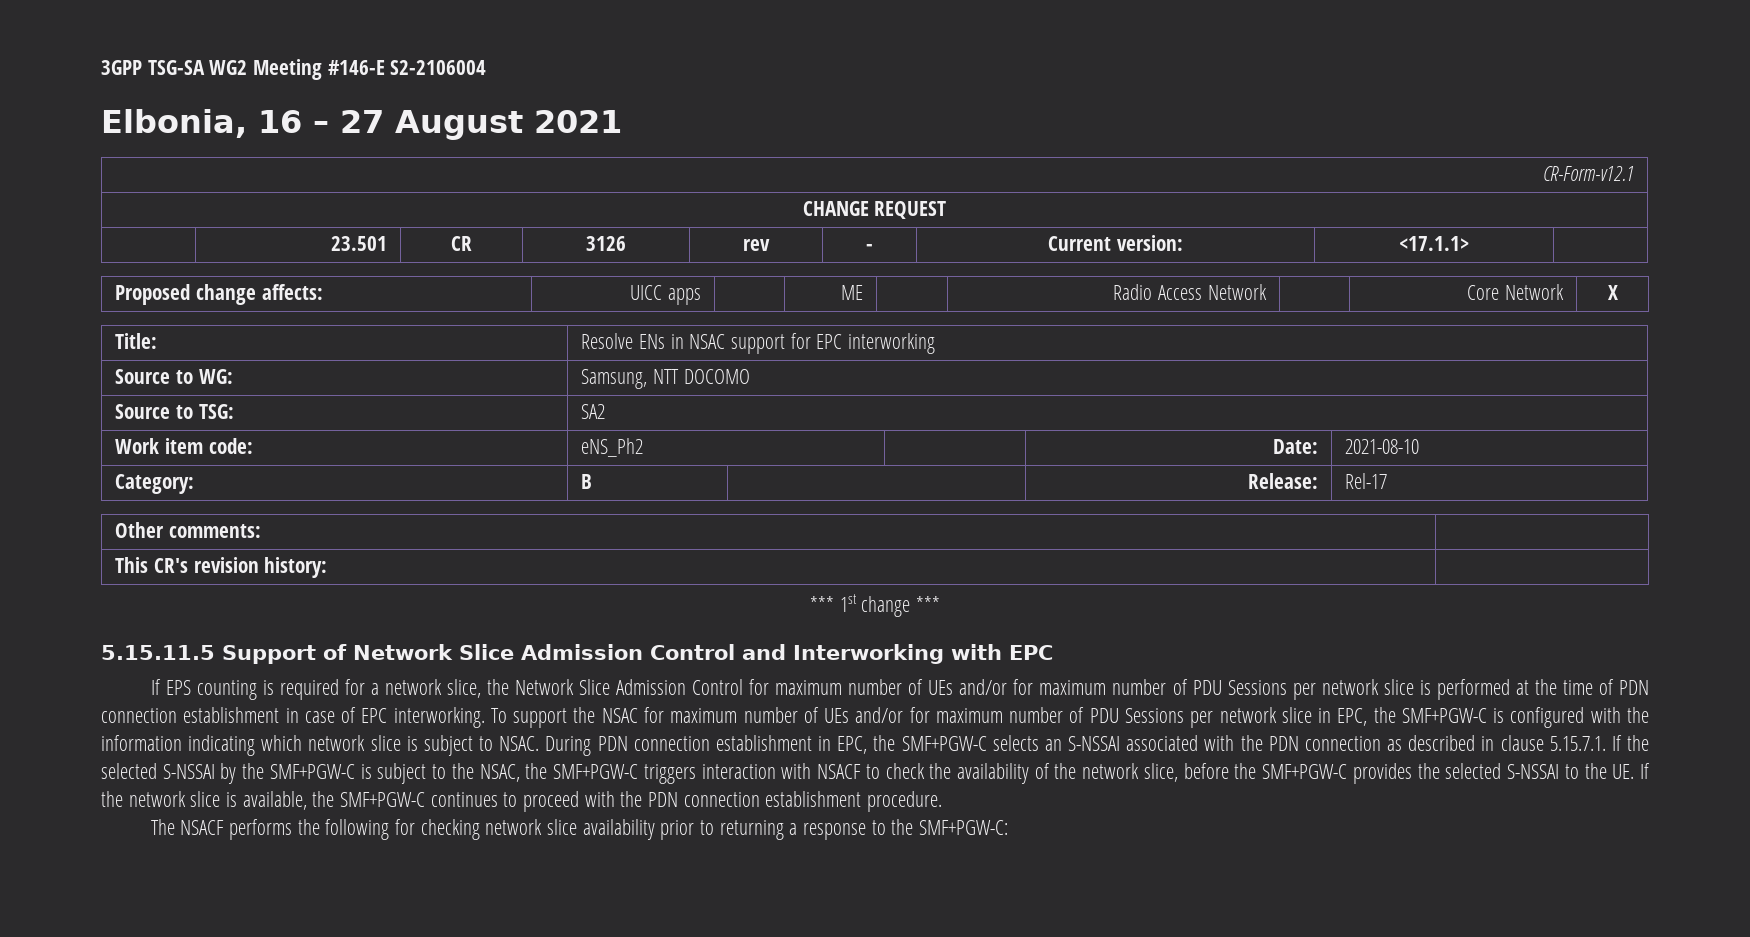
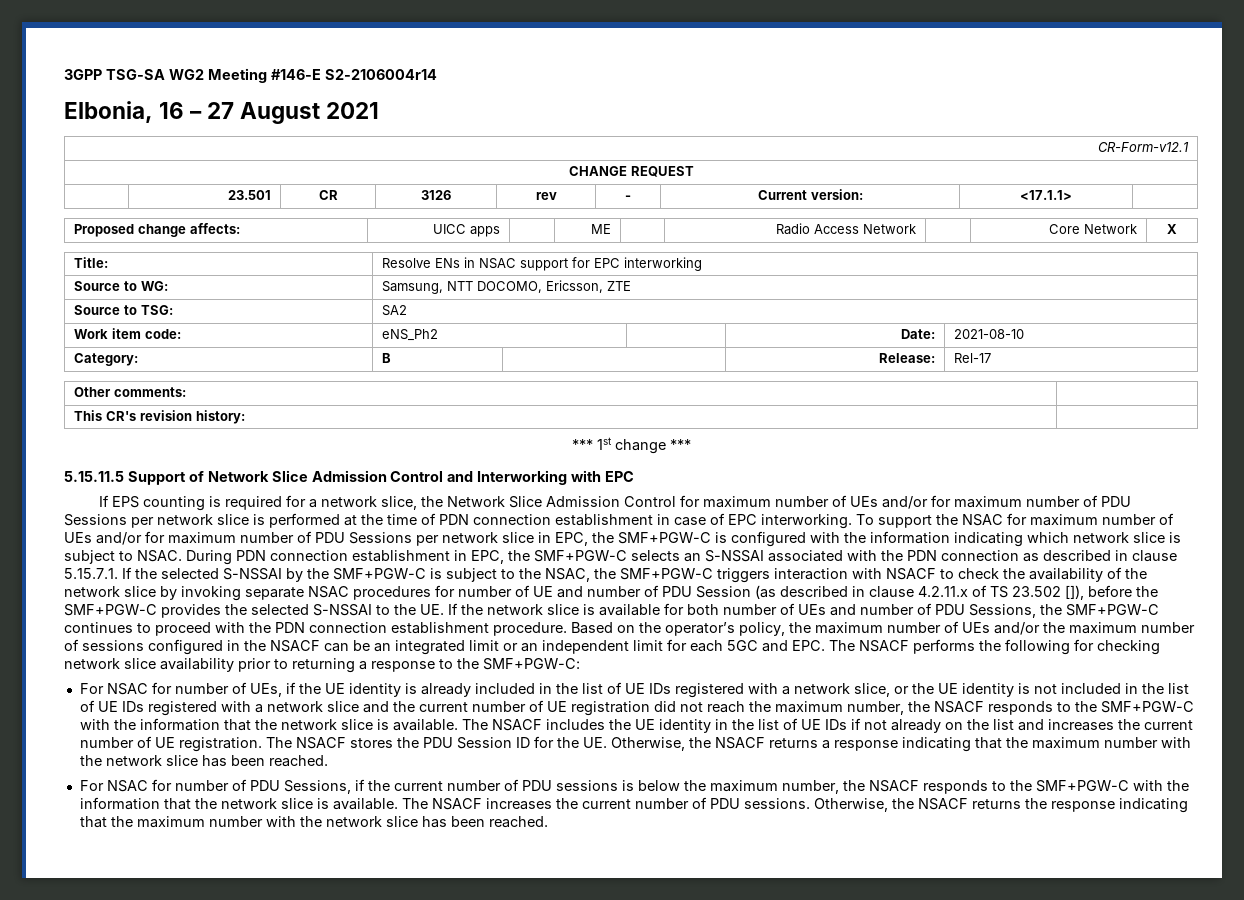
- 3GPP TSG-SA WG2 Meeting #146-E S2-2106004
+ 3GPP TSG-SA WG2 Meeting #146-E S2-2106004r14
- Source to WG: | Samsung, NTT DOCOMO
+ Source to WG: | Samsung, NTT DOCOMO, Ericsson, ZTE
- During PDN connection establishment in EPC, the SMF+PGW-C selects an S-NSSAI associated with the PDN connection as described in clause 5.15.7.1. If the selected S-NSSAI by the SMF+PGW-C is subject to the NSAC, the SMF+PGW-C triggers interaction with NSACF to check the availability of the network slice, before the SMF+PGW-C provides the selected S-NSSAI to the UE. If the network slice is available, the SMF+PGW-C continues to proceed with the PDN connection establishment procedure.
- The NSACF performs the following for checking network slice availability prior to returning a response to the SMF+PGW-C:
+ During PDN connection establishment in EPC, the SMF+PGW-C selects an S-NSSAI associated with the PDN connection as described in clause 5.15.7.1. If the selected S-NSSAI by the SMF+PGW-C is subject to the NSAC, the SMF+PGW-C triggers interaction with NSACF to check the availability of the network slice by invoking separate NSAC procedures for number of UE and number of PDU Session (as described in clause 4.2.11.x of TS 23.502 []), before the SMF+PGW-C provides the selected S-NSSAI to the UE. If the network slice is available for both number of UEs and number of PDU Sessions, the SMF+PGW-C continues to proceed with the PDN connection establishment procedure. Based on the operator’s policy, the maximum number of UEs and/or the maximum number of sessions configured in the NSACF can be an integrated limit or an independent limit for each 5GC and EPC. The NSACF performs the following for checking network slice availability prior to returning a response to the SMF+PGW-C:
+ For NSAC for number of UEs, if the UE identity is already included in the list of UE IDs registered with a network slice, or the UE identity is not included in the list of UE IDs registered with a network slice and the current number of UE registration did not reach the maximum number, the NSACF responds to the SMF+PGW-C with the information that the network slice is available. The NSACF includes the UE identity in the list of UE IDs if not already on the list and increases the current number of UE registration. The NSACF stores the PDU Session ID for the UE. Otherwise, the NSACF returns a response indicating that the maximum number with the network slice has been reached.
+ For NSAC for number of PDU Sessions, if the current number of PDU sessions is below the maximum number, the NSACF responds to the SMF+PGW-C with the information that the network slice is available. The NSACF increases the current number of PDU sessions. Otherwise, the NSACF returns the response indicating that the maximum number with the network slice has been reached.

